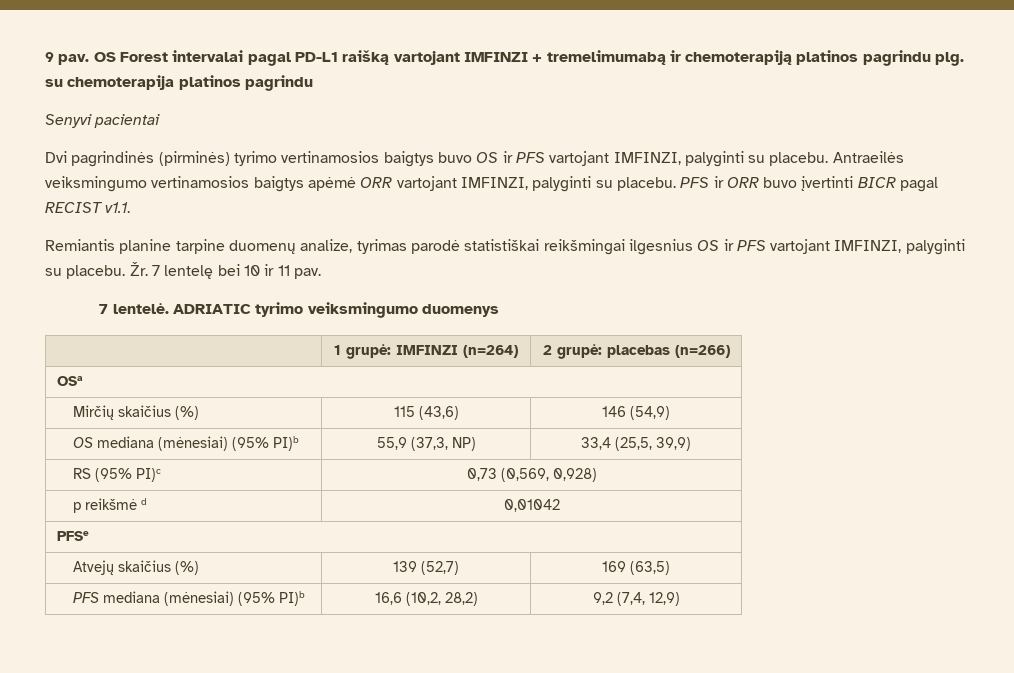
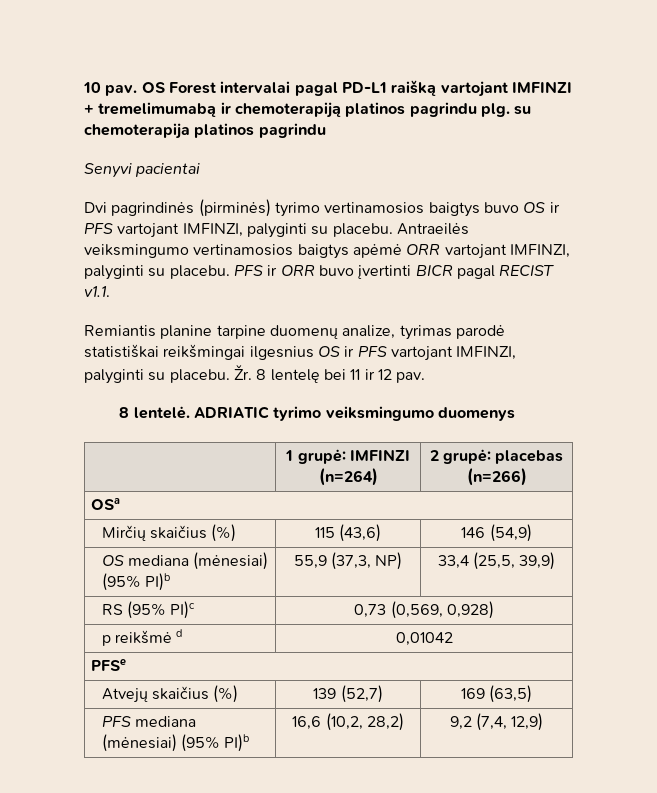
- 9 pav.
+ 10 pav.
- Žr. 7 lentelę bei 10 ir 11 pav.
+ Žr. 8 lentelę bei 11 ir 12 pav.
- 7 lentelė.
+ 8 lentelė.

